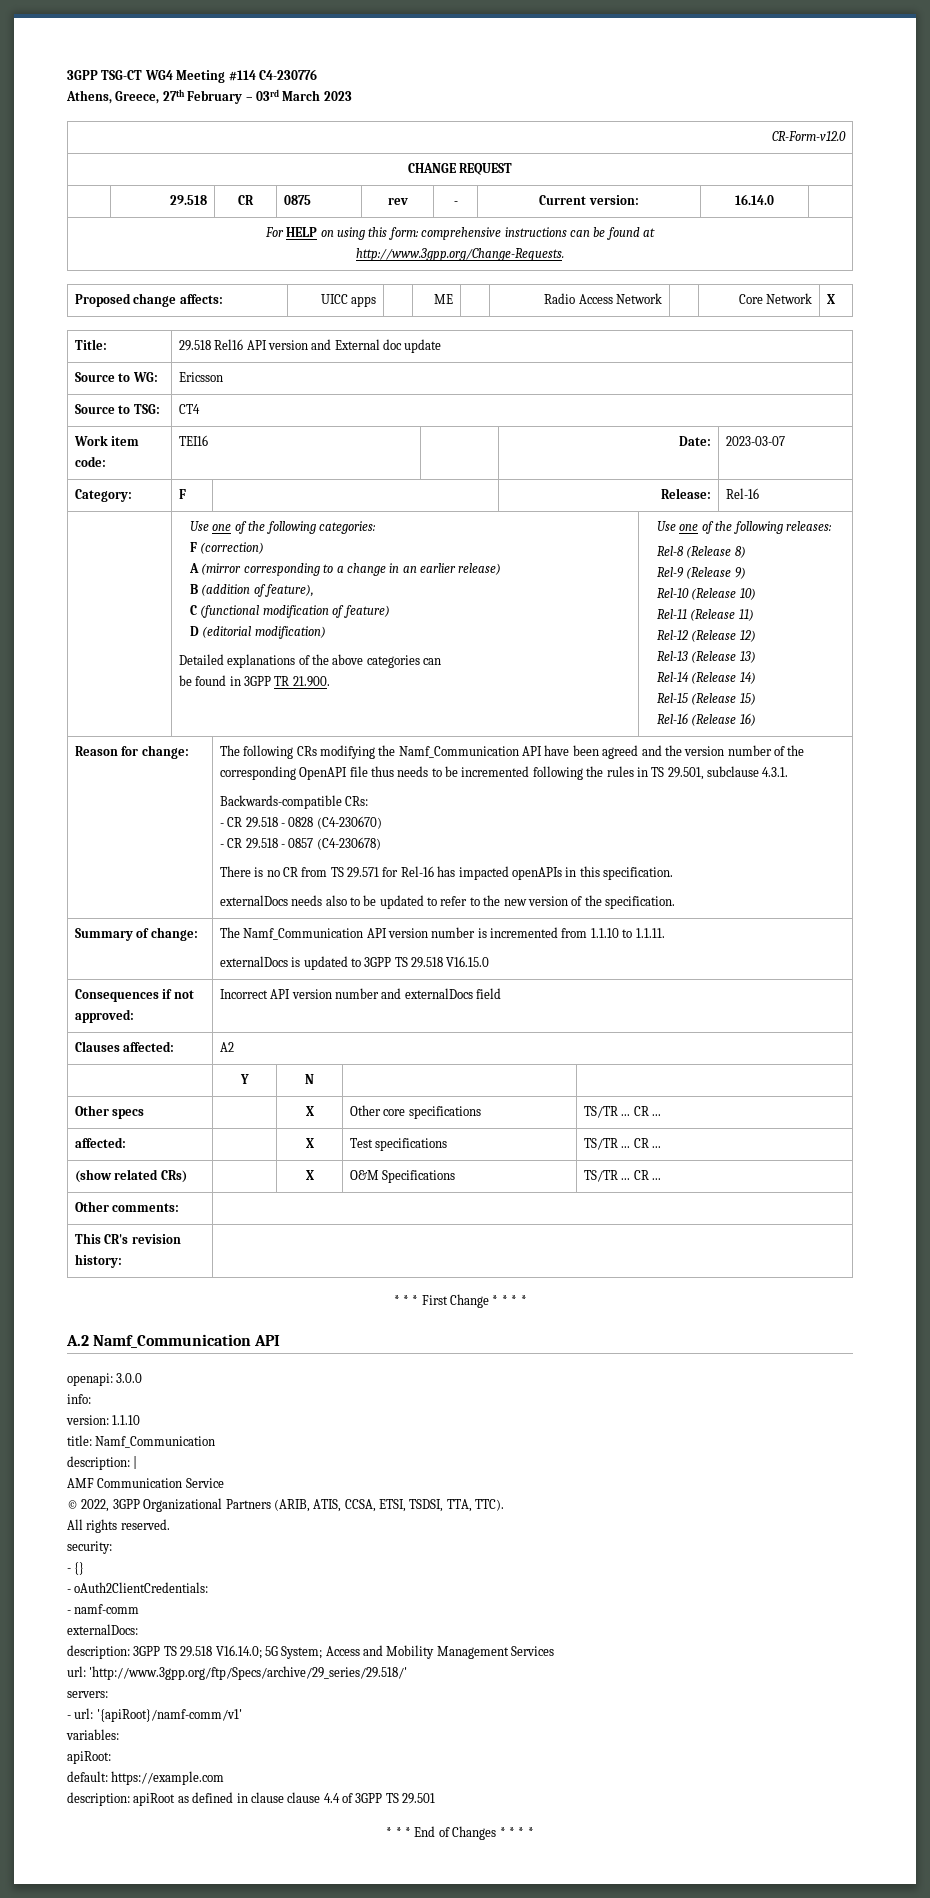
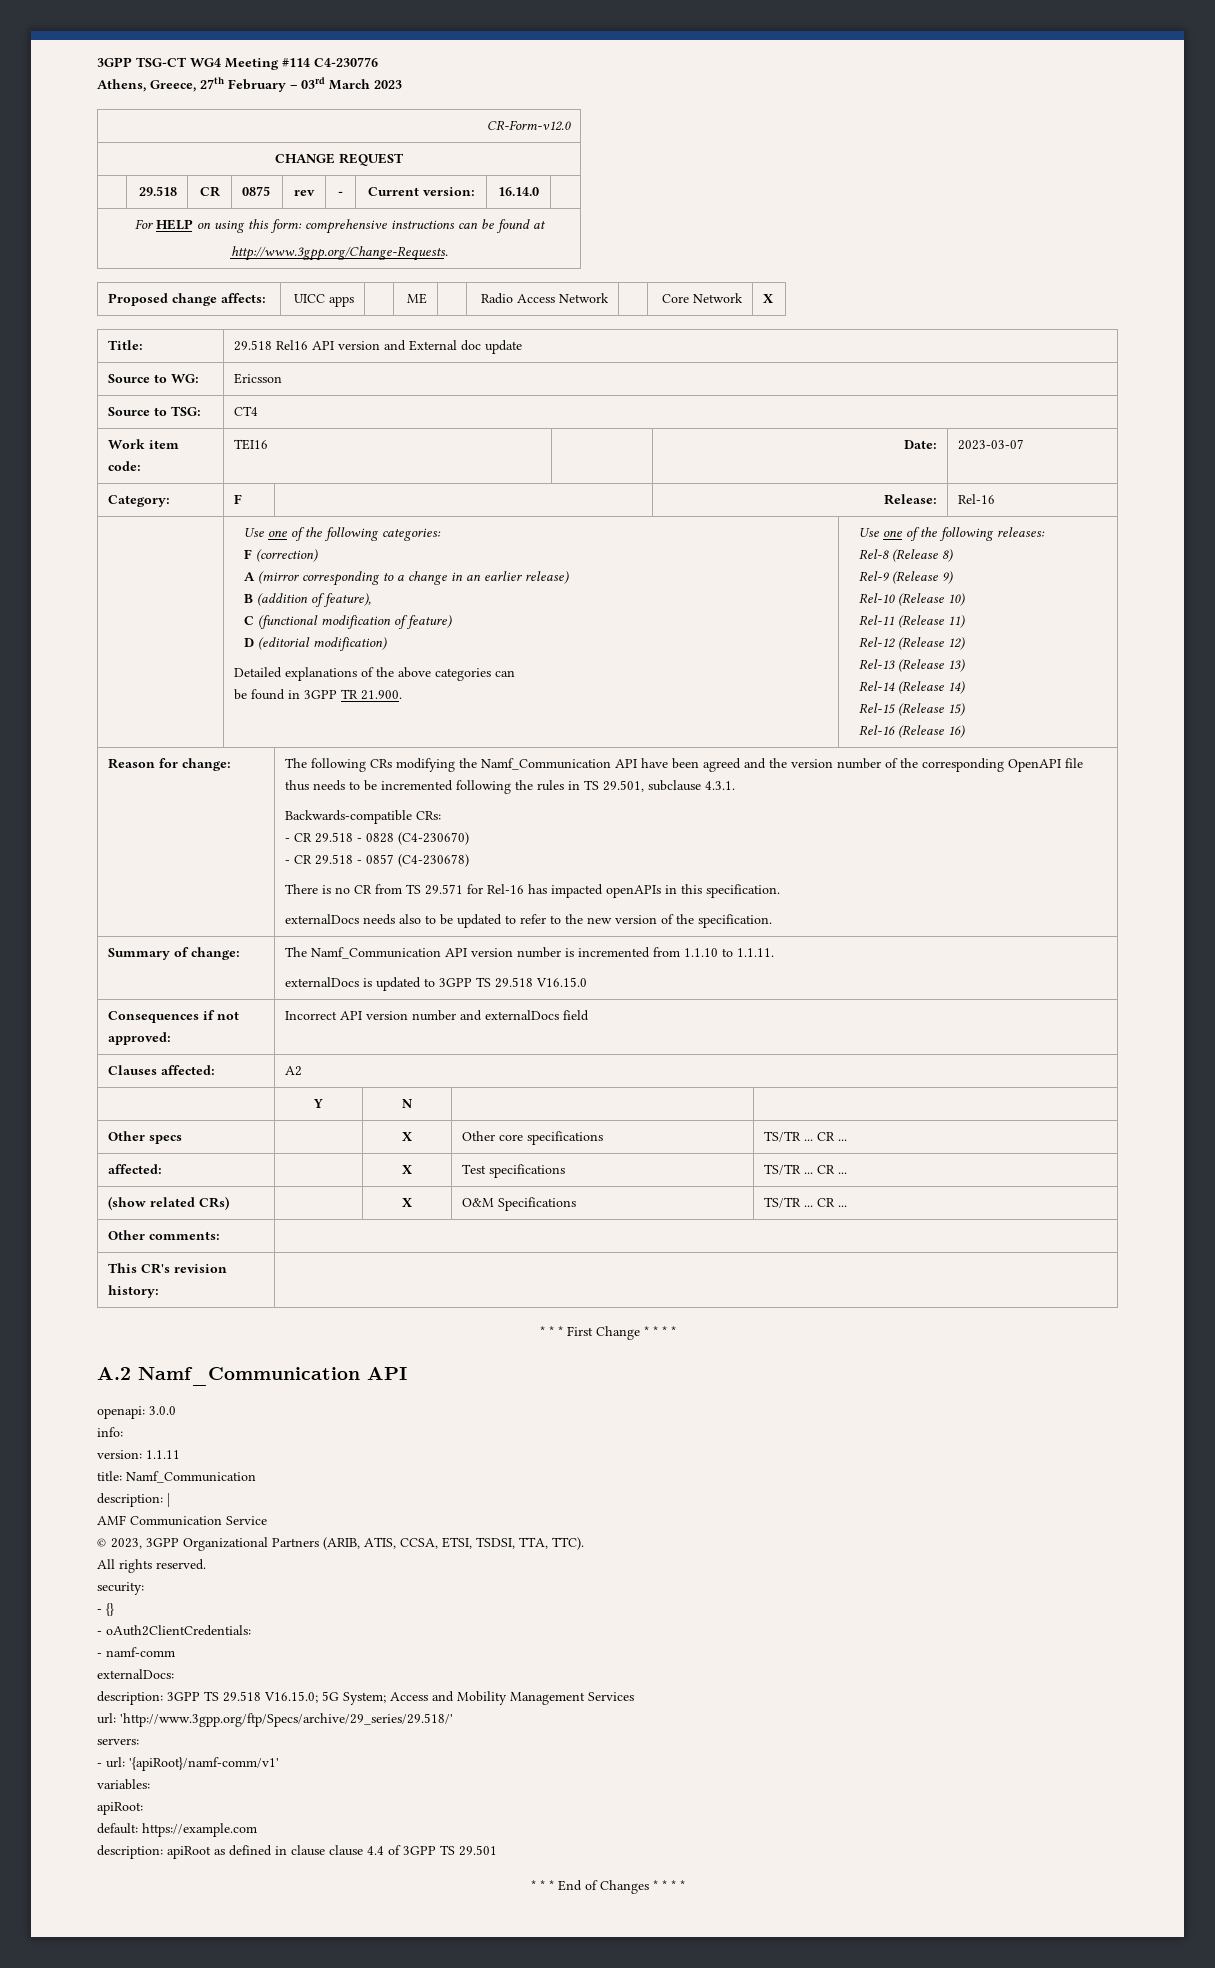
- version: 1.1.10
+ version: 1.1.11
- © 2022, 3GPP Organizational Partners (ARIB, ATIS, CCSA, ETSI, TSDSI, TTA, TTC).
+ © 2023, 3GPP Organizational Partners (ARIB, ATIS, CCSA, ETSI, TSDSI, TTA, TTC).
- description: 3GPP TS 29.518 V16.14.0; 5G System; Access and Mobility Management Services
+ description: 3GPP TS 29.518 V16.15.0; 5G System; Access and Mobility Management Services

